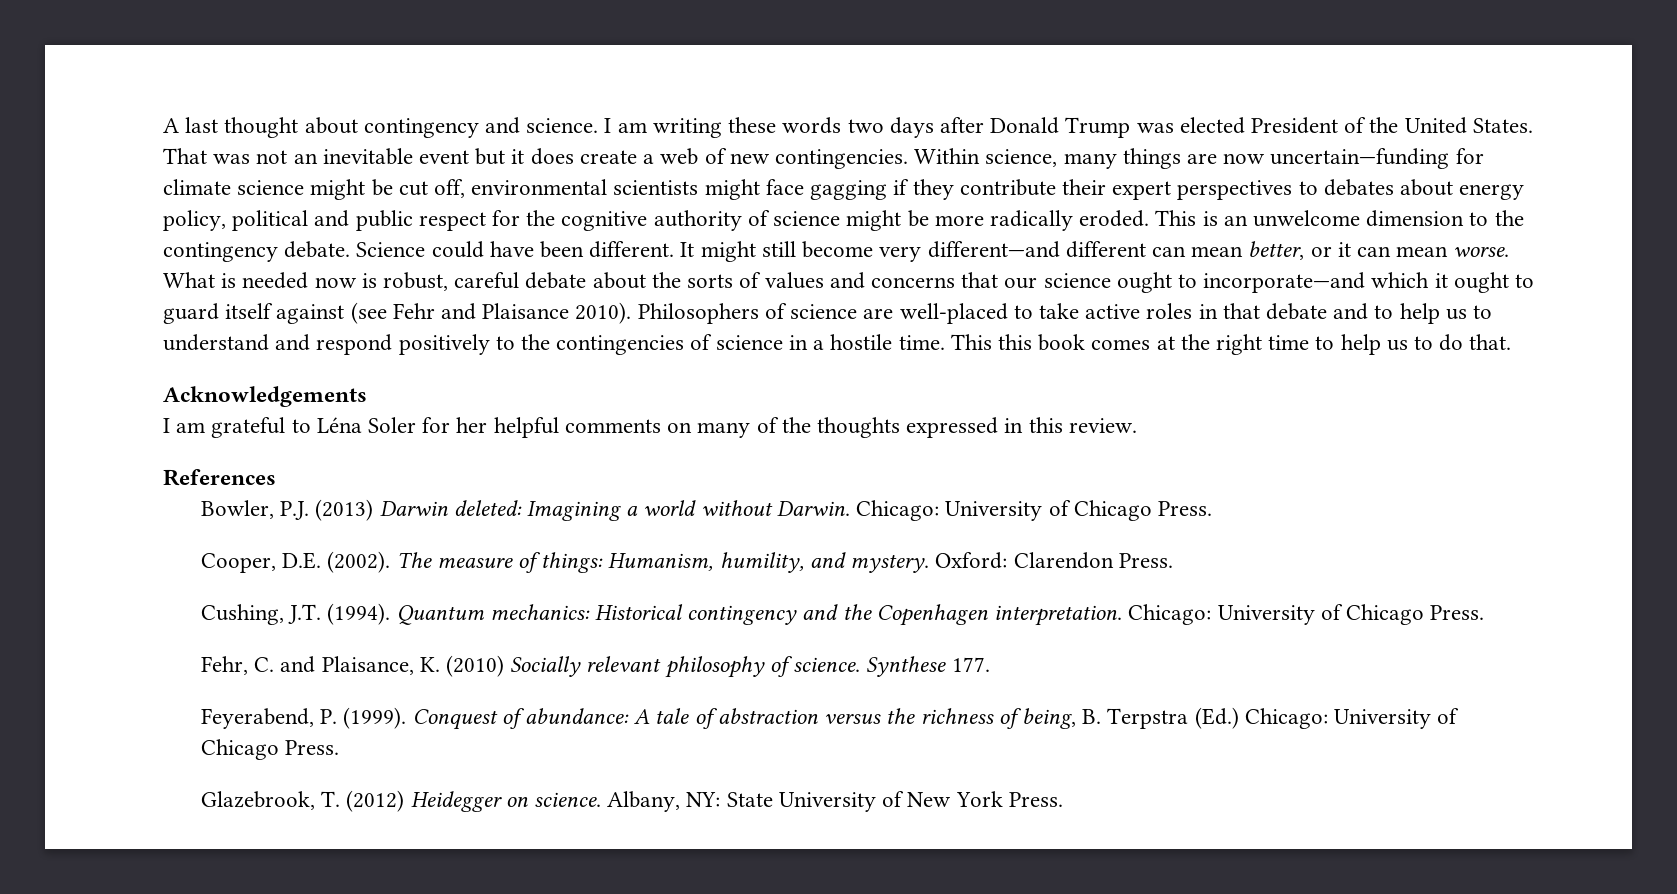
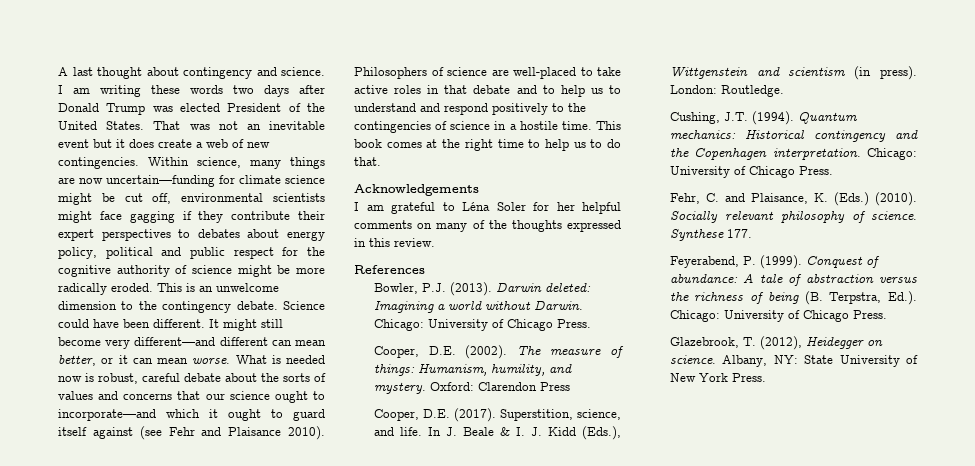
- This this book comes at the right time to help us to do that.
+ This book comes at the right time to help us to do that.
- Bowler, P.J. (2013) Darwin deleted: Imagining a world without Darwin.
+ Bowler, P.J. (2013). Darwin deleted: Imagining a world without Darwin.
- Oxford: Clarendon Press.
+ Oxford: Clarendon Press
+ Cooper, D.E. (2017). Superstition, science, and life. In J. Beale & I. J. Kidd (Eds.), Wittgenstein and scientism (in press). London: Routledge.
- Fehr, C. and Plaisance, K. (2010) Socially relevant philosophy of science.
+ Fehr, C. and Plaisance, K. (Eds.) (2010). Socially relevant philosophy of science.
- Conquest of abundance: A tale of abstraction versus the richness of being, B. Terpstra (Ed.) Chicago: University of Chicago Press.
+ Conquest of abundance: A tale of abstraction versus the richness of being (B. Terpstra, Ed.). Chicago: University of Chicago Press.
- Glazebrook, T. (2012) Heidegger on science.
+ Glazebrook, T. (2012), Heidegger on science.

